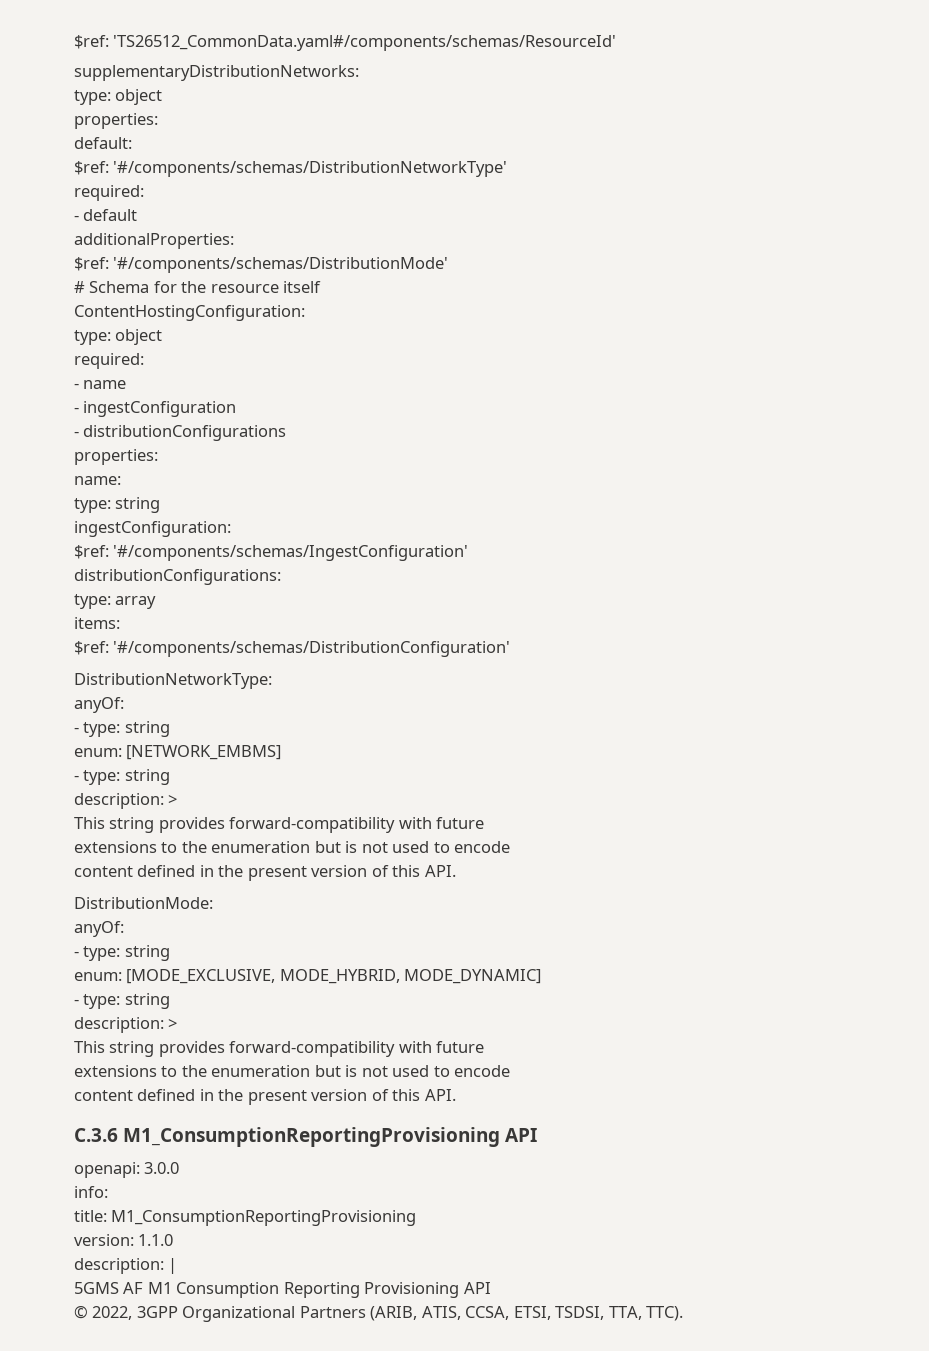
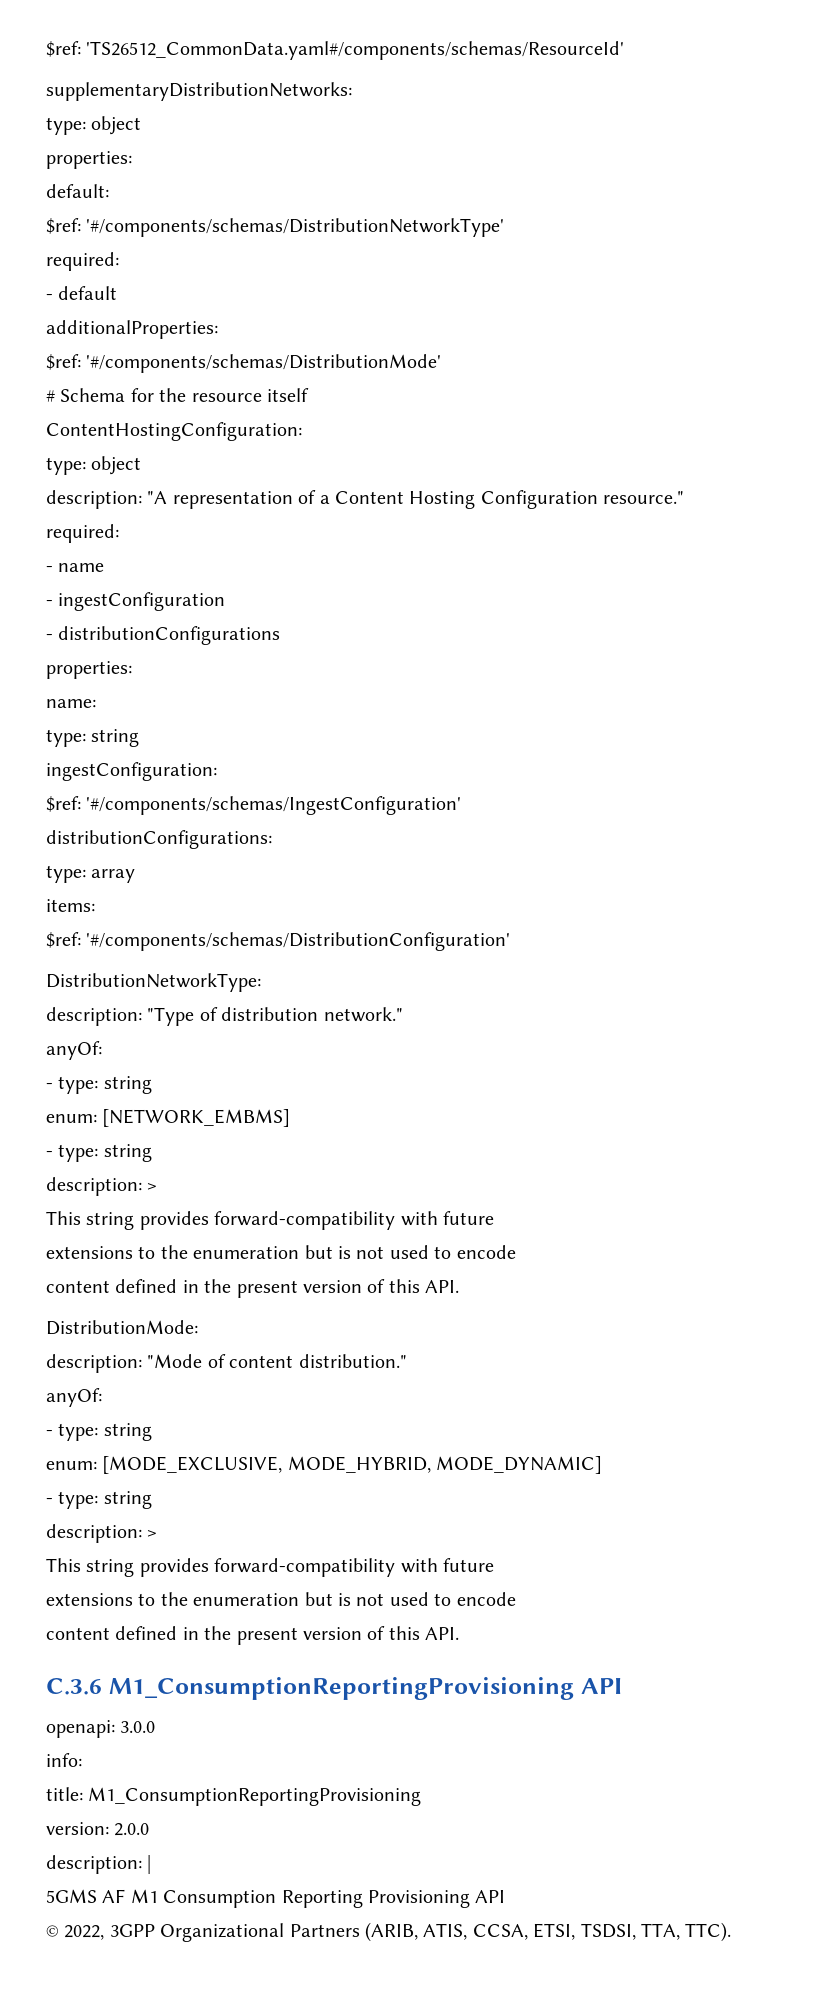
+ description: "A representation of a Content Hosting Configuration resource."
+ description: "Type of distribution network."
+ description: "Mode of content distribution."
- version: 1.1.0
+ version: 2.0.0

